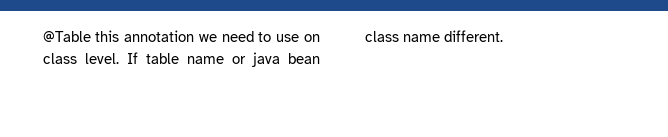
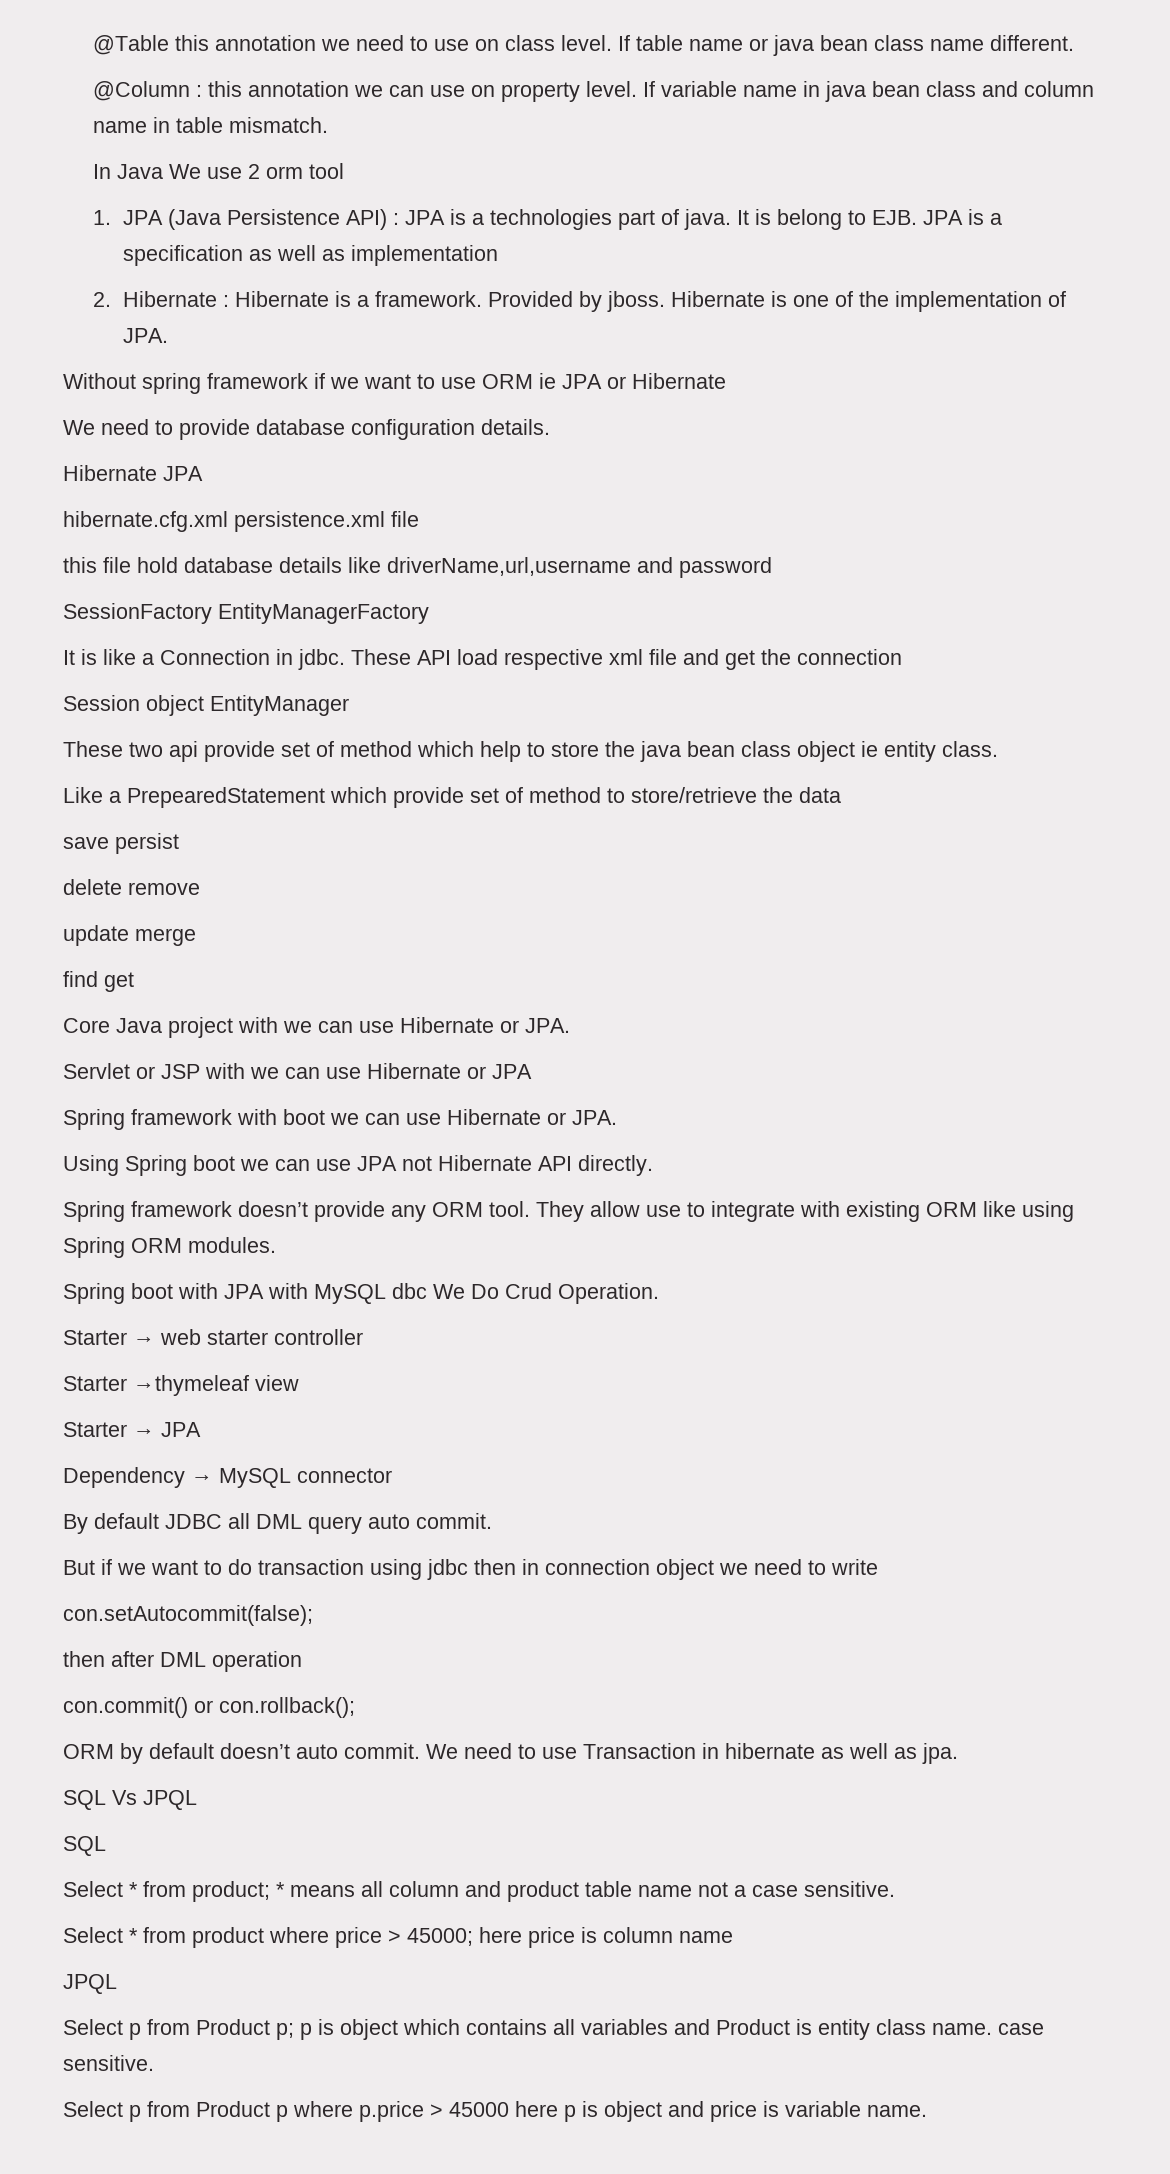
+ @Column : this annotation we can use on property level. If variable name in java bean class and column name in table mismatch.
+ In Java We use 2 orm tool
+ 1. JPA (Java Persistence API) : JPA is a technologies part of java. It is belong to EJB. JPA is a specification as well as implementation
+ 2. Hibernate : Hibernate is a framework. Provided by jboss. Hibernate is one of the implementation of JPA.
+ Without spring framework if we want to use ORM ie JPA or Hibernate
+ We need to provide database configuration details.
+ Hibernate JPA
+ hibernate.cfg.xml persistence.xml file
+ this file hold database details like driverName,url,username and password
+ SessionFactory EntityManagerFactory
+ It is like a Connection in jdbc. These API load respective xml file and get the connection
+ Session object EntityManager
+ These two api provide set of method which help to store the java bean class object ie entity class.
+ Like a PrepearedStatement which provide set of method to store/retrieve the data
+ save persist
+ delete remove
+ update merge
+ find get
+ Core Java project with we can use Hibernate or JPA.
+ Servlet or JSP with we can use Hibernate or JPA
+ Spring framework with boot we can use Hibernate or JPA.
+ Using Spring boot we can use JPA not Hibernate API directly.
+ Spring framework doesn’t provide any ORM tool. They allow use to integrate with existing ORM like using Spring ORM modules.
+ Spring boot with JPA with MySQL dbc We Do Crud Operation.
+ Starter → web starter controller
+ Starter →thymeleaf view
+ Starter → JPA
+ Dependency → MySQL connector
+ By default JDBC all DML query auto commit.
+ But if we want to do transaction using jdbc then in connection object we need to write
+ con.setAutocommit(false);
+ then after DML operation
+ con.commit() or con.rollback();
+ ORM by default doesn’t auto commit. We need to use Transaction in hibernate as well as jpa.
+ SQL Vs JPQL
+ SQL
+ Select * from product; * means all column and product table name not a case sensitive.
+ Select * from product where price > 45000; here price is column name
+ JPQL
+ Select p from Product p; p is object which contains all variables and Product is entity class name. case sensitive.
+ Select p from Product p where p.price > 45000 here p is object and price is variable name.

